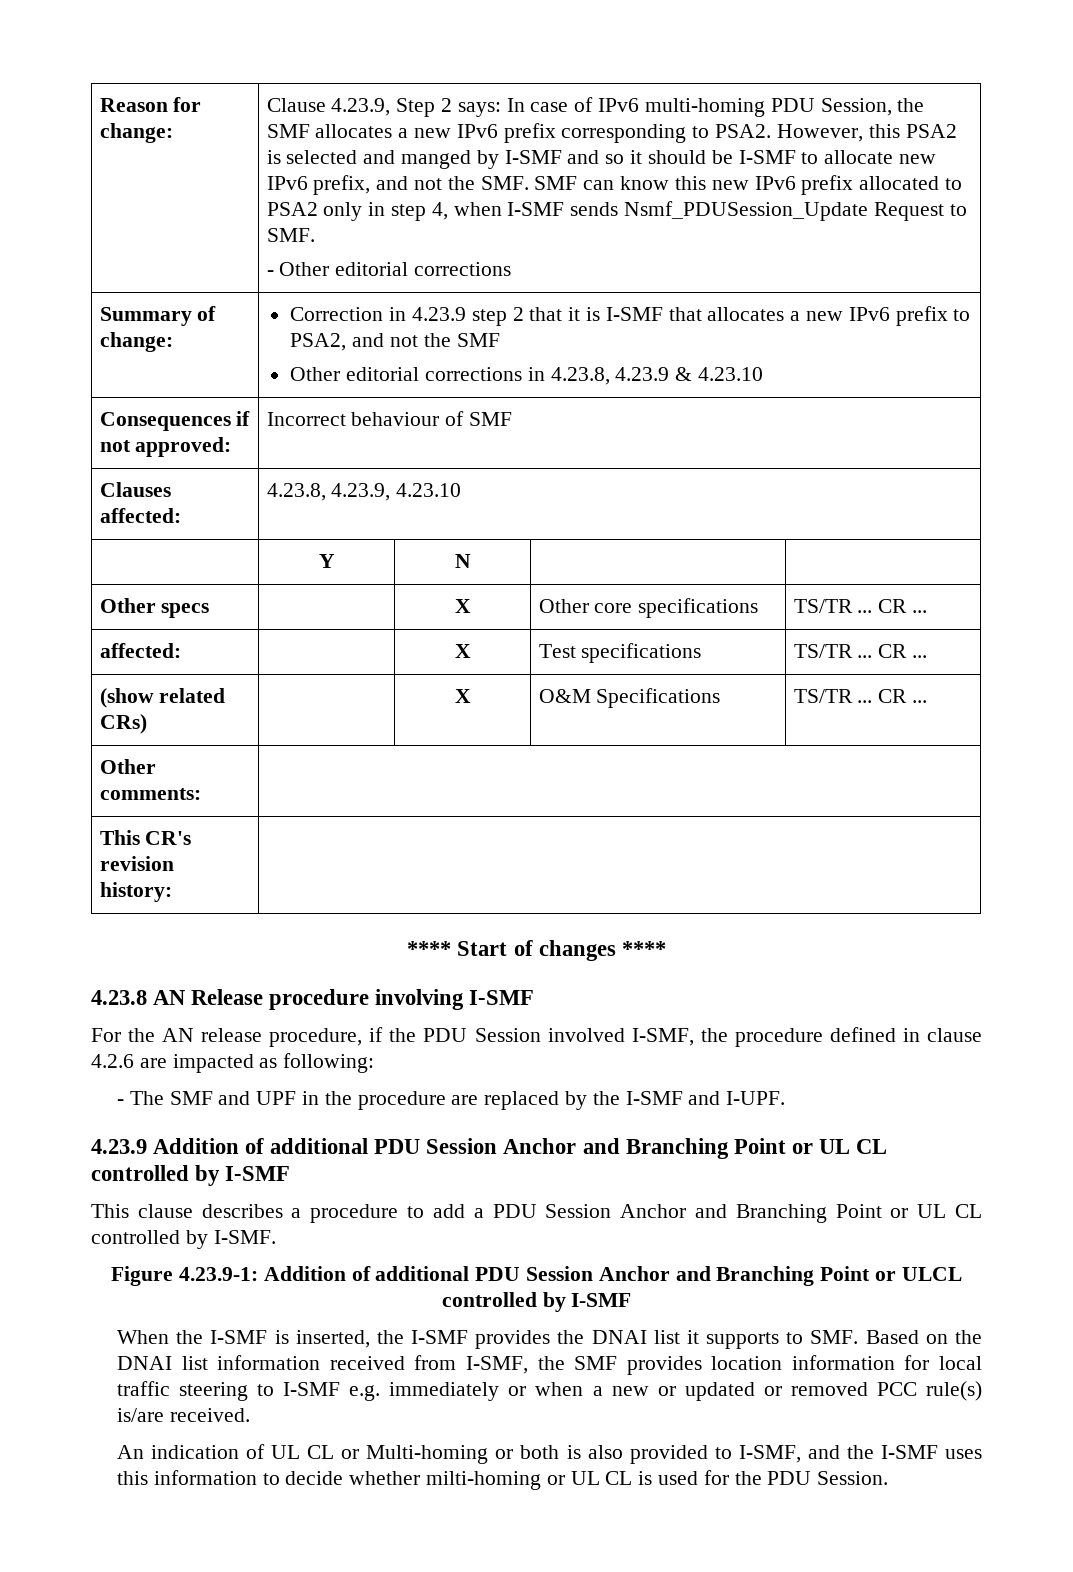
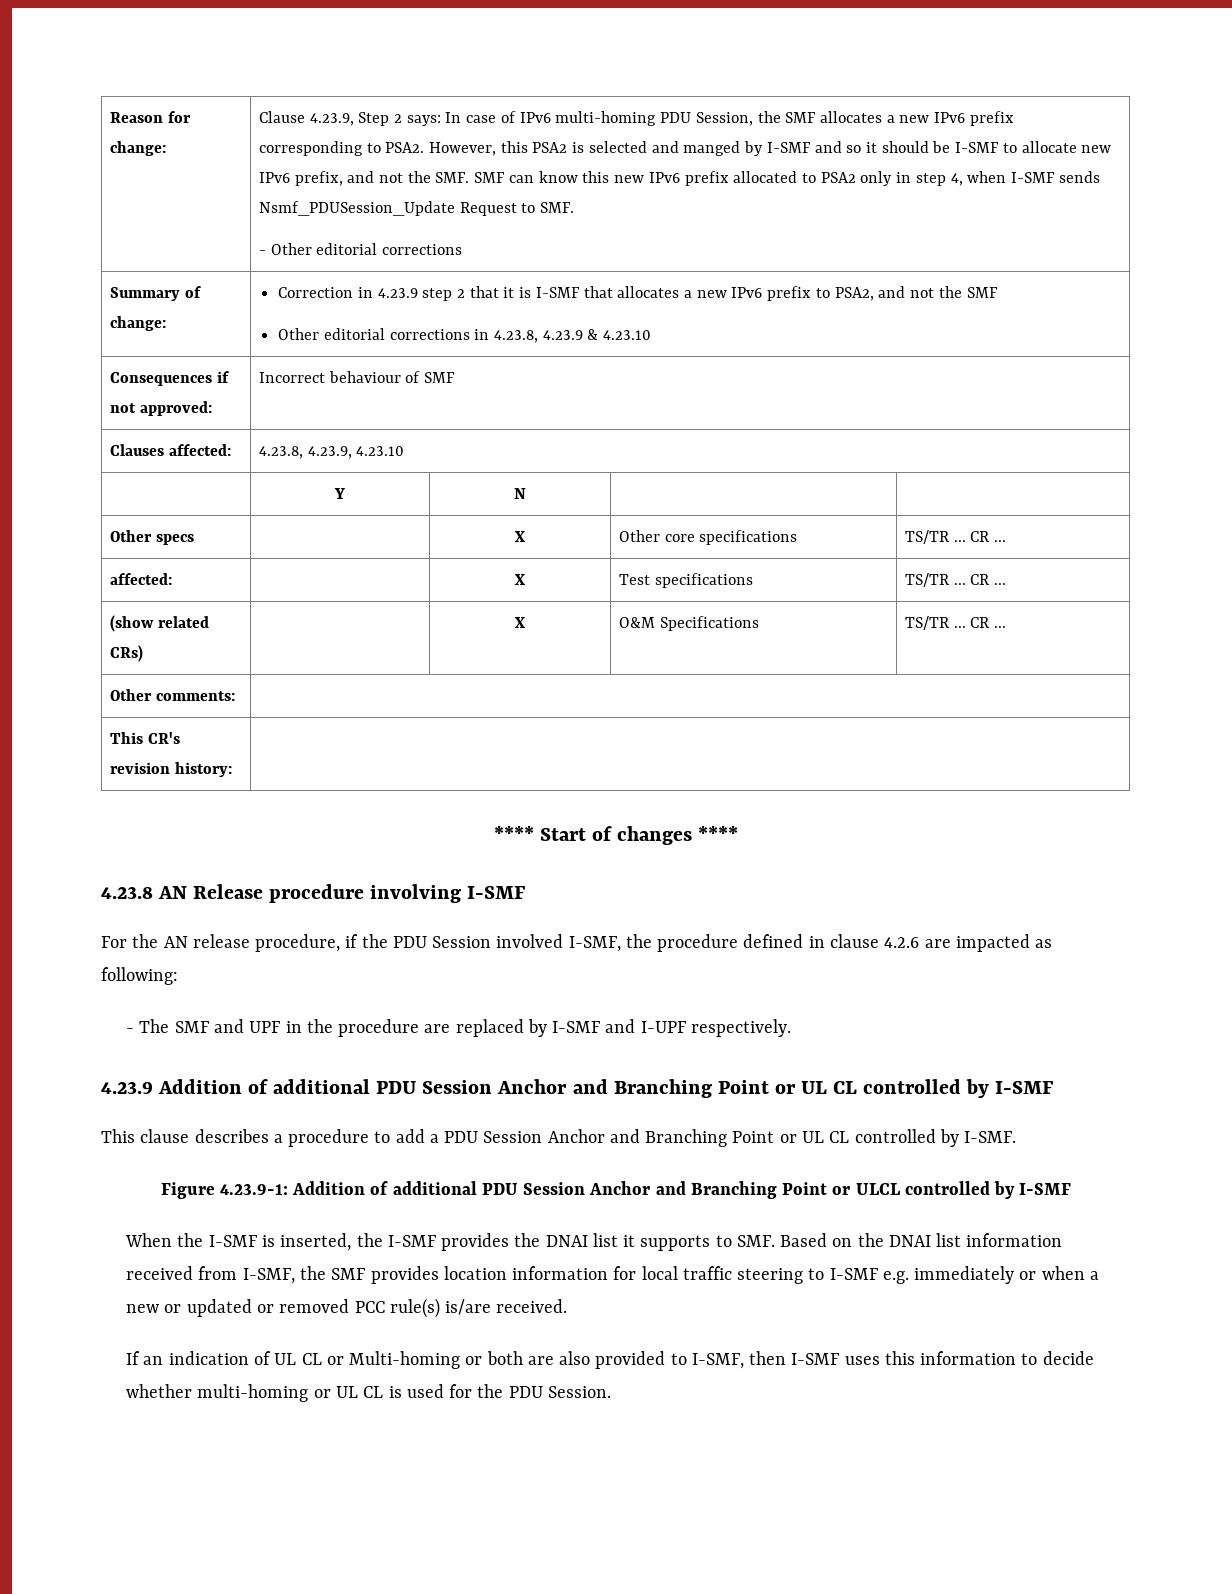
- - The SMF and UPF in the procedure are replaced by the I-SMF and I-UPF.
+ - The SMF and UPF in the procedure are replaced by I-SMF and I-UPF respectively.
- An indication of UL CL or Multi-homing or both is also provided to I-SMF, and the I-SMF uses this information to decide whether milti-homing or UL CL is used for the PDU Session.
+ If an indication of UL CL or Multi-homing or both are also provided to I-SMF, then I-SMF uses this information to decide whether multi-homing or UL CL is used for the PDU Session.

